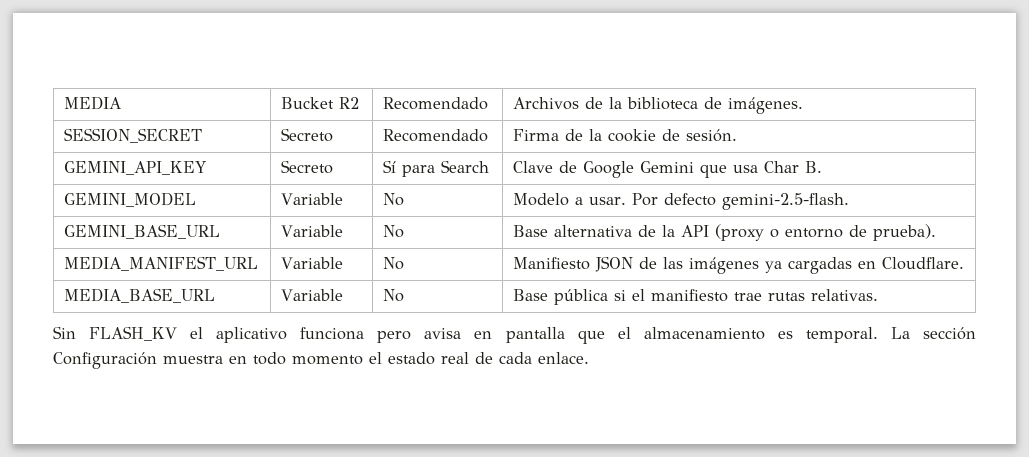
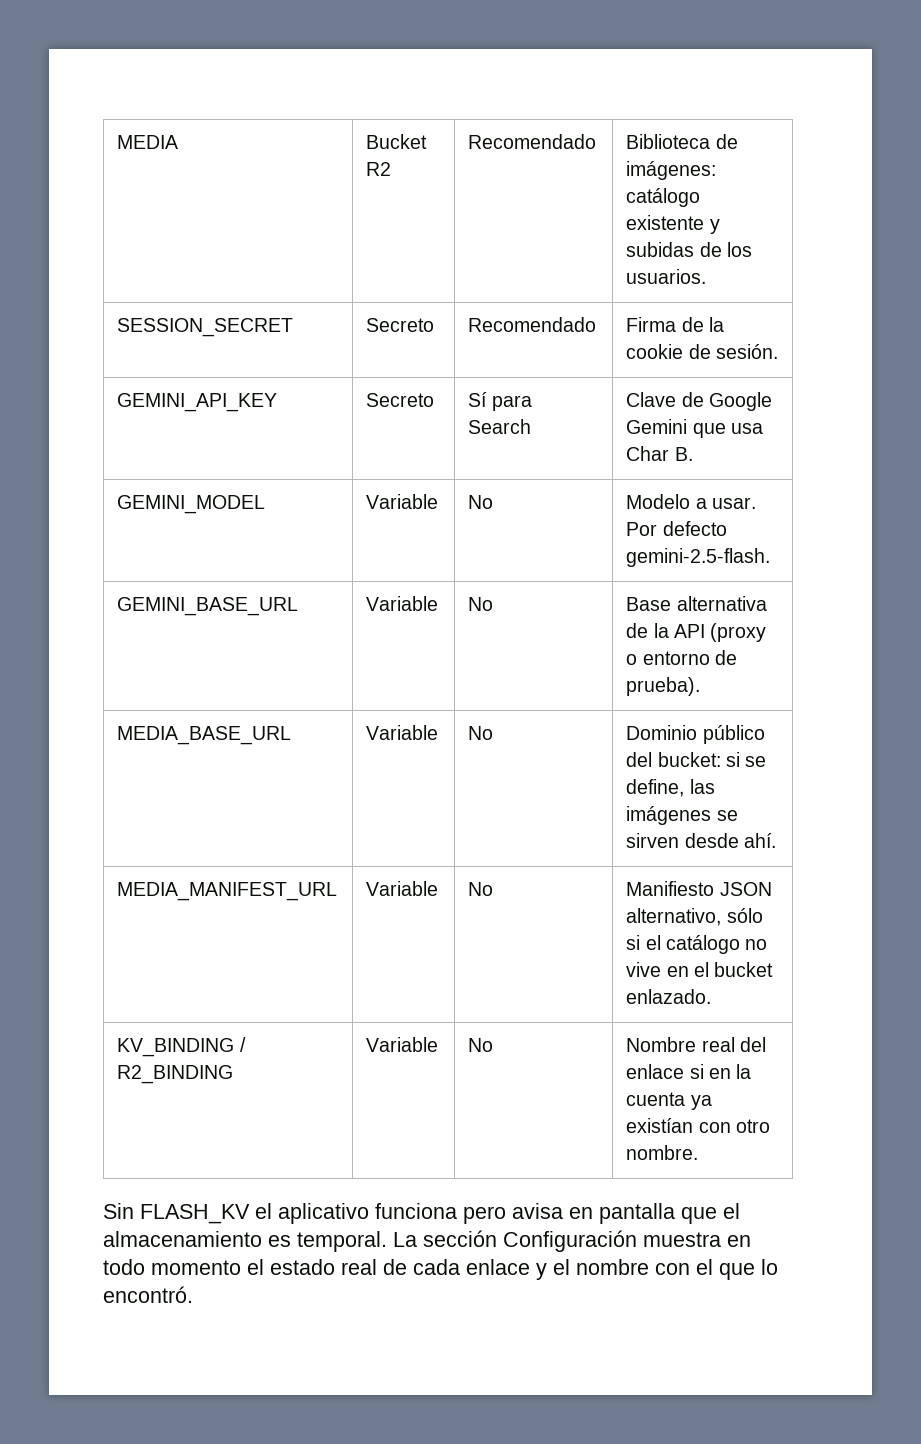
- MEDIA | Bucket R2 | Recomendado | Archivos de la biblioteca de imágenes.
+ MEDIA | Bucket R2 | Recomendado | Biblioteca de imágenes: catálogo existente y subidas de los usuarios.
+ MEDIA_BASE_URL | Variable | No | Dominio público del bucket: si se define, las imágenes se sirven desde ahí.
- MEDIA_MANIFEST_URL | Variable | No | Manifiesto JSON de las imágenes ya cargadas en Cloudflare.
- MEDIA_BASE_URL | Variable | No | Base pública si el manifiesto trae rutas relativas.
+ MEDIA_MANIFEST_URL | Variable | No | Manifiesto JSON alternativo, sólo si el catálogo no vive en el bucket enlazado.
+ KV_BINDING / R2_BINDING | Variable | No | Nombre real del enlace si en la cuenta ya existían con otro nombre.
- La sección Configuración muestra en todo momento el estado real de cada enlace.
+ La sección Configuración muestra en todo momento el estado real de cada enlace y el nombre con el que lo encontró.

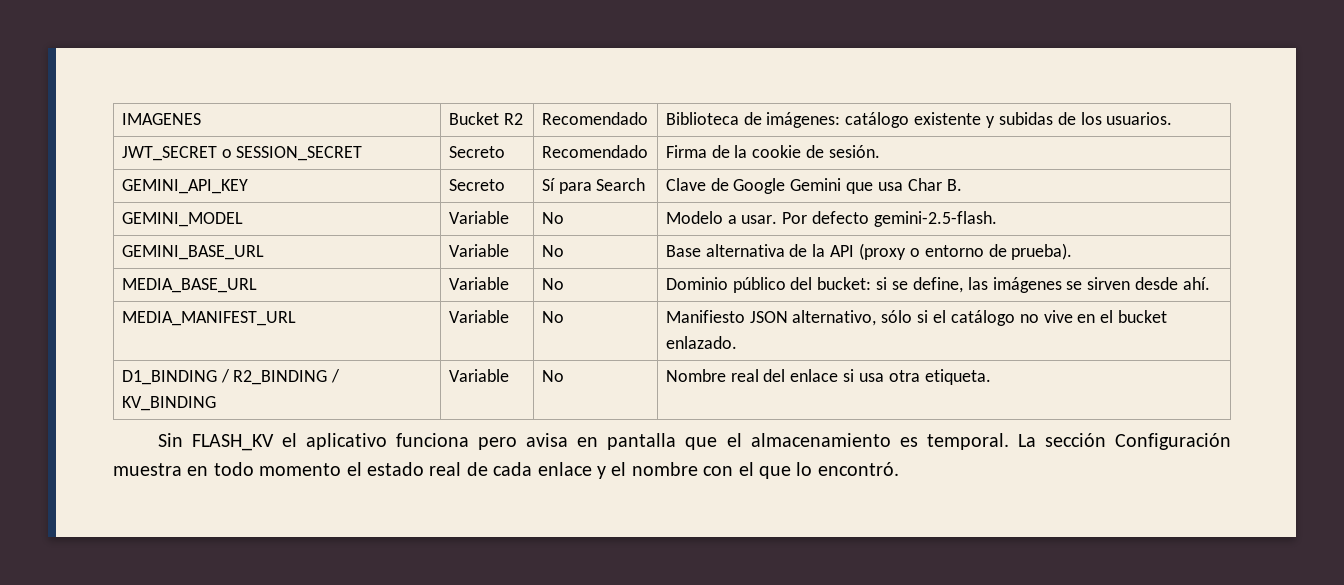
- MEDIA | Bucket R2 | Recomendado | Biblioteca de imágenes: catálogo existente y subidas de los usuarios.
+ IMAGENES | Bucket R2 | Recomendado | Biblioteca de imágenes: catálogo existente y subidas de los usuarios.
- SESSION_SECRET | Secreto | Recomendado | Firma de la cookie de sesión.
+ JWT_SECRET o SESSION_SECRET | Secreto | Recomendado | Firma de la cookie de sesión.
- KV_BINDING / R2_BINDING | Variable | No | Nombre real del enlace si en la cuenta ya existían con otro nombre.
+ D1_BINDING / R2_BINDING / KV_BINDING | Variable | No | Nombre real del enlace si usa otra etiqueta.

